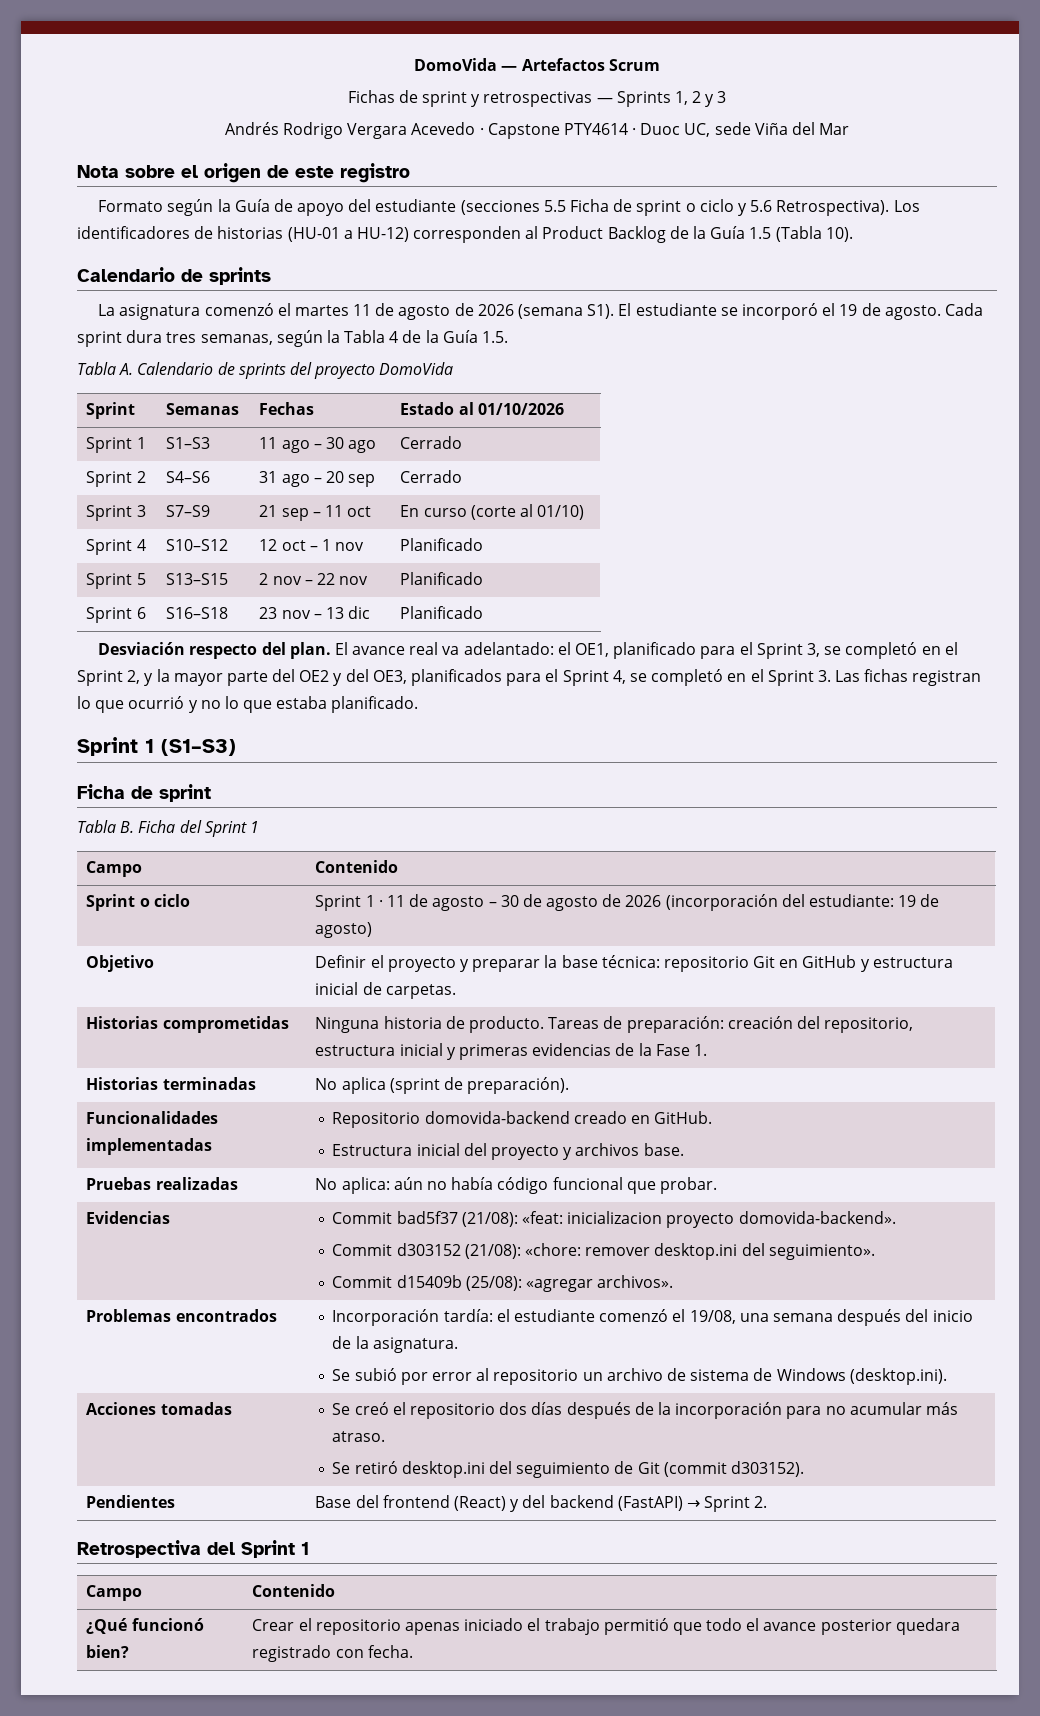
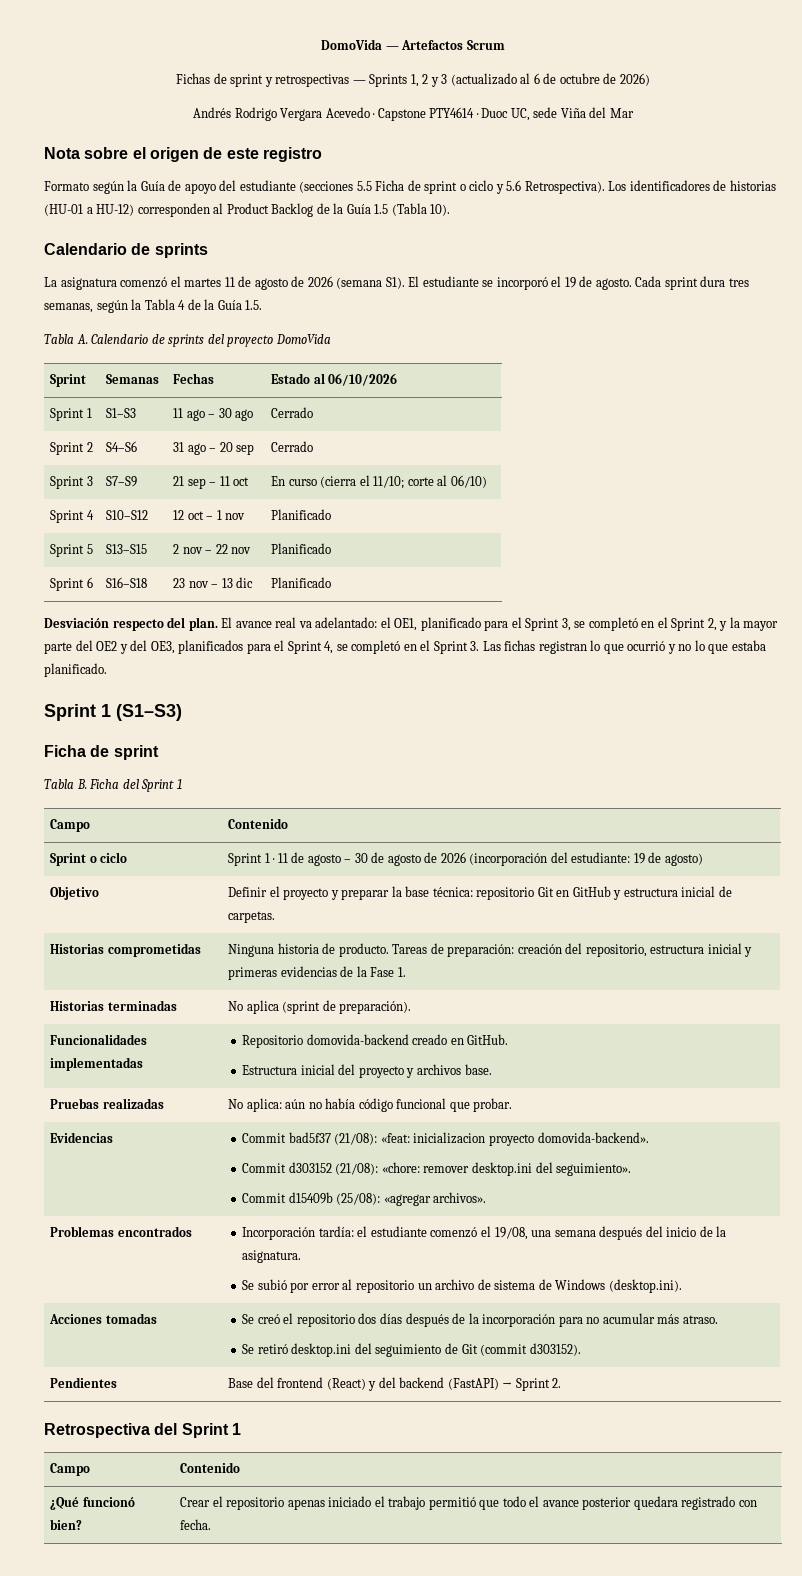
- Fichas de sprint y retrospectivas — Sprints 1, 2 y 3
+ Fichas de sprint y retrospectivas — Sprints 1, 2 y 3 (actualizado al 6 de octubre de 2026)
- Sprint | Semanas | Fechas | Estado al 01/10/2026
+ Sprint | Semanas | Fechas | Estado al 06/10/2026
- Sprint 3 | S7–S9 | 21 sep – 11 oct | En curso (corte al 01/10)
+ Sprint 3 | S7–S9 | 21 sep – 11 oct | En curso (cierra el 11/10; corte al 06/10)

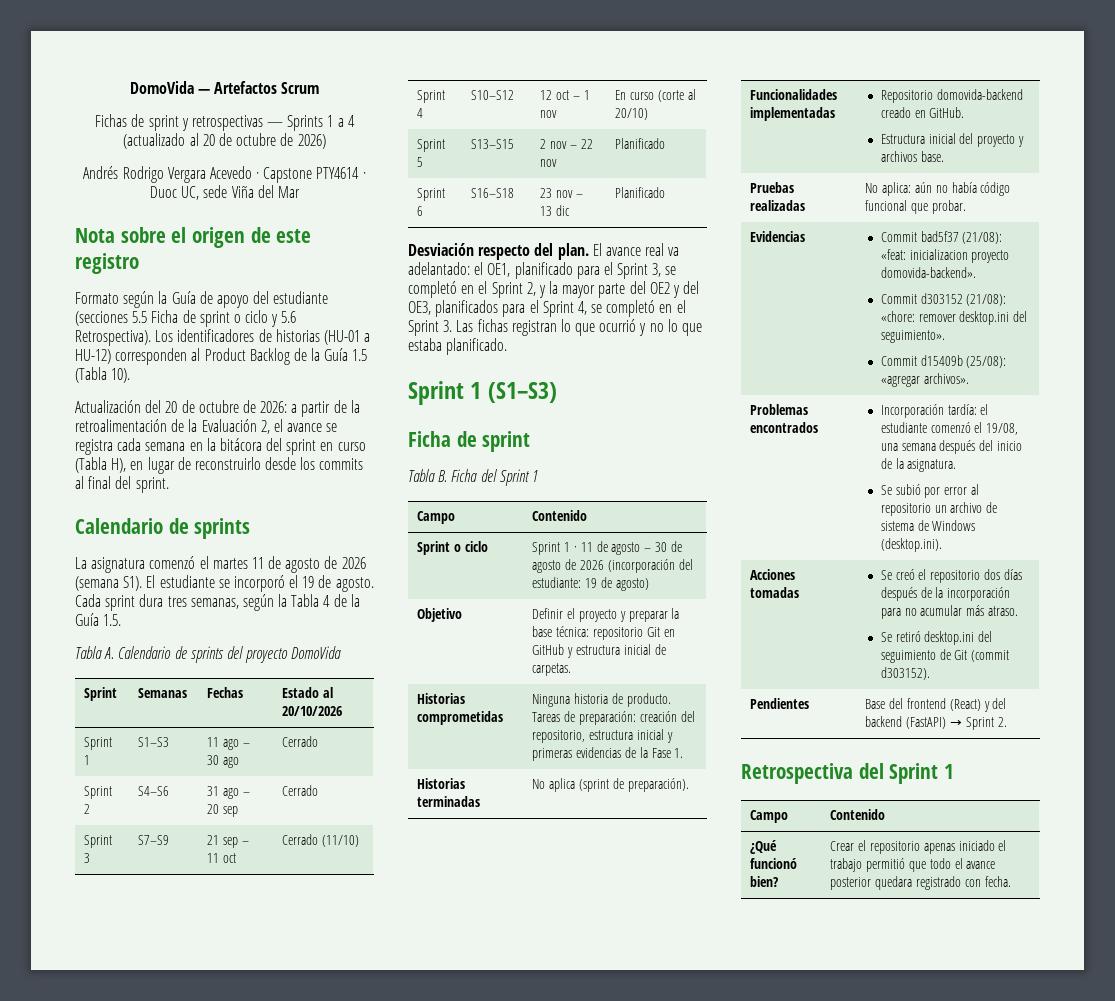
- Fichas de sprint y retrospectivas — Sprints 1, 2 y 3 (actualizado al 6 de octubre de 2026)
+ Fichas de sprint y retrospectivas — Sprints 1 a 4 (actualizado al 20 de octubre de 2026)
+ Actualización del 20 de octubre de 2026: a partir de la retroalimentación de la Evaluación 2, el avance se registra cada semana en la bitácora del sprint en curso (Tabla H), en lugar de reconstruirlo desde los commits al final del sprint.
- Sprint | Semanas | Fechas | Estado al 06/10/2026
+ Sprint | Semanas | Fechas | Estado al 20/10/2026
- Sprint 3 | S7–S9 | 21 sep – 11 oct | En curso (cierra el 11/10; corte al 06/10)
+ Sprint 3 | S7–S9 | 21 sep – 11 oct | Cerrado (11/10)
- Sprint 4 | S10–S12 | 12 oct – 1 nov | Planificado
+ Sprint 4 | S10–S12 | 12 oct – 1 nov | En curso (corte al 20/10)

